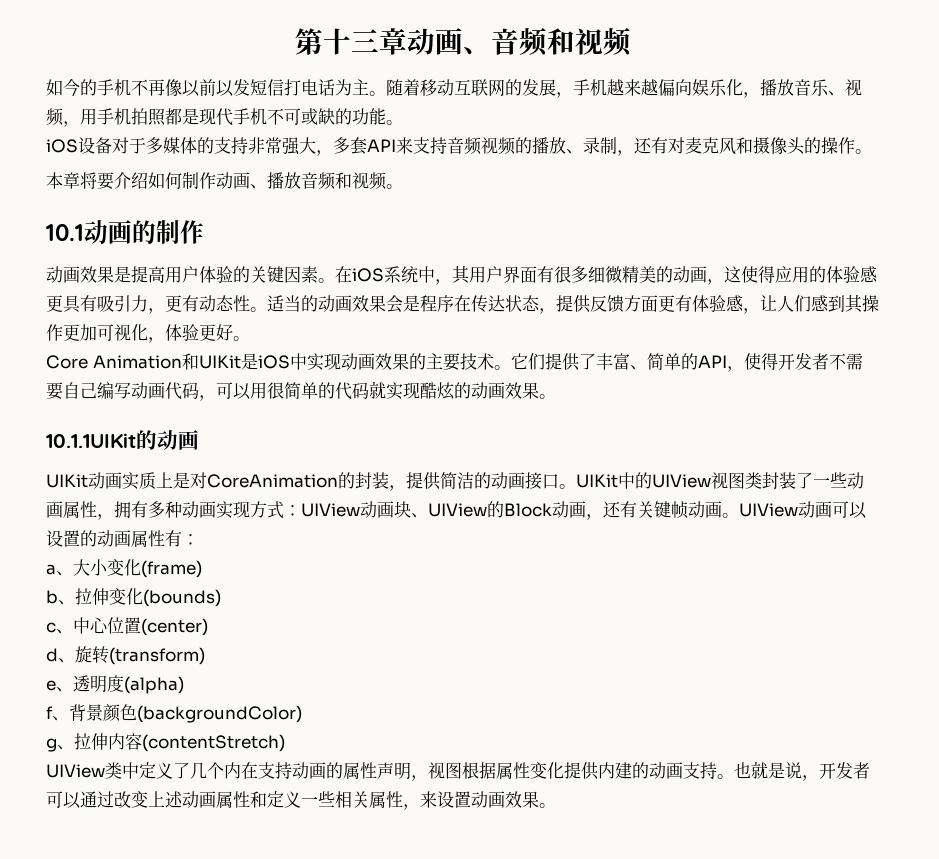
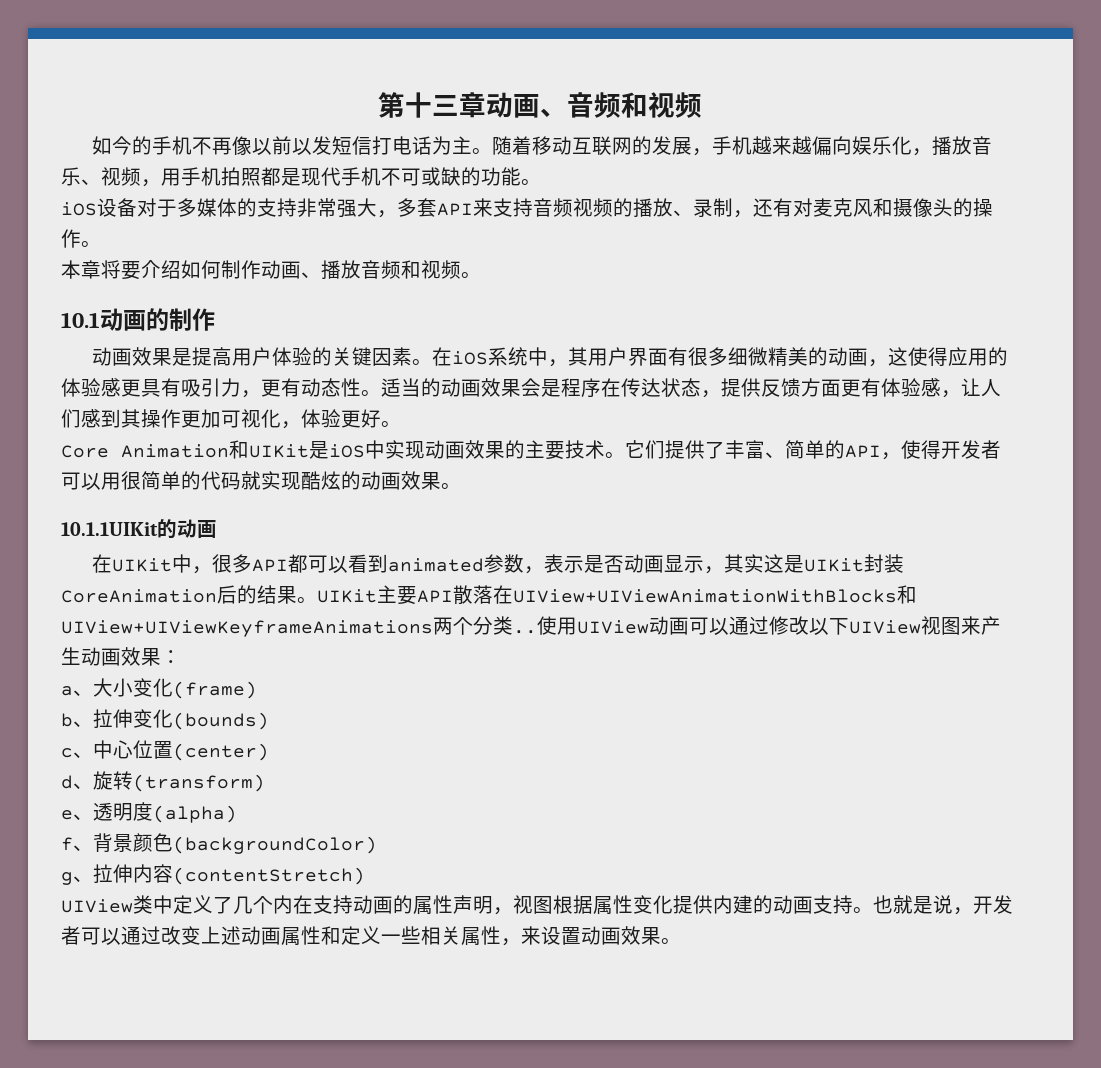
- 它们提供了丰富、简单的API，使得开发者不需要自己编写动画代码，可以用很简单的代码就实现酷炫的动画效果。
+ 它们提供了丰富、简单的API，使得开发者可以用很简单的代码就实现酷炫的动画效果。
- UIKit动画实质上是对CoreAnimation的封装，提供简洁的动画接口。UIKit中的UIView视图类封装了一些动画属性，拥有多种动画实现方式：UIView动画块、UIView的Block动画，还有关键帧动画。UIView动画可以设置的动画属性有：
+ 在UIKit中，很多API都可以看到animated参数，表示是否动画显示，其实这是UIKit封装CoreAnimation后的结果。UIKit主要API散落在UIView+UIViewAnimationWithBlocks和UIView+UIViewKeyframeAnimations两个分类..使用UIView动画可以通过修改以下UIView视图来产生动画效果：

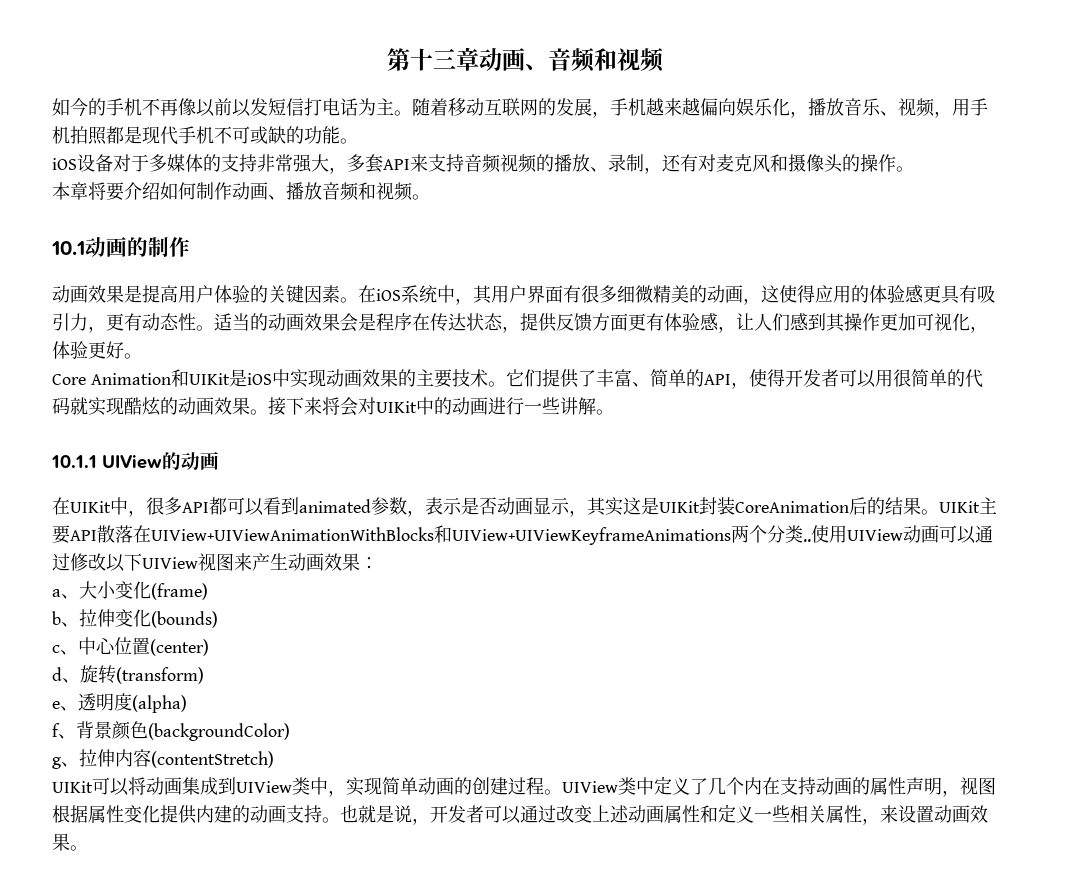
- 它们提供了丰富、简单的API，使得开发者可以用很简单的代码就实现酷炫的动画效果。
- 10.1.1UIKit的动画
+ 它们提供了丰富、简单的API，使得开发者可以用很简单的代码就实现酷炫的动画效果。接下来将会对UIKit中的动画进行一些讲解。
+ 10.1.1 UIView的动画
+ UIKit可以将动画集成到UIView类中，实现简单动画的创建过程。

